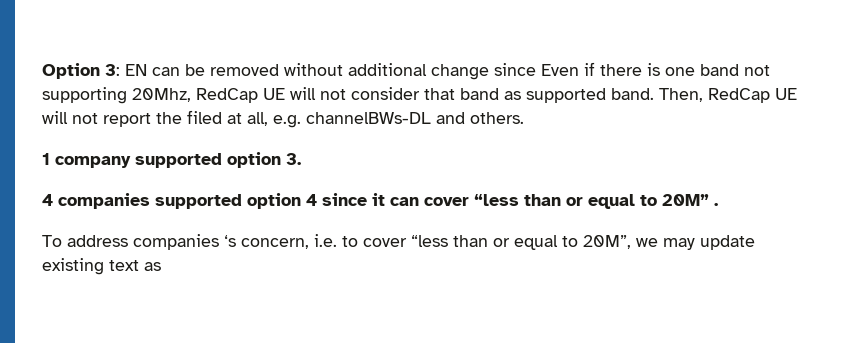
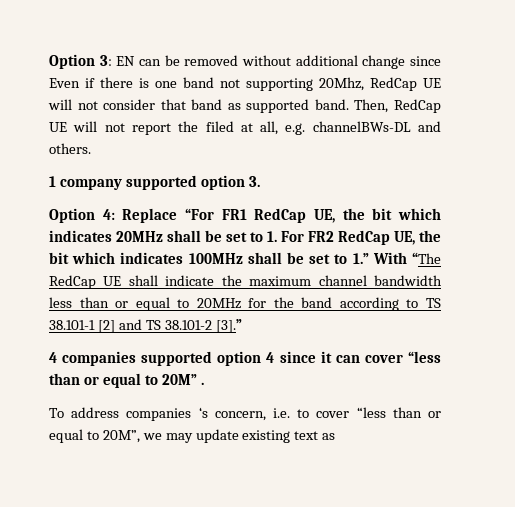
+ Option 4: Replace “For FR1 RedCap UE, the bit which indicates 20MHz shall be set to 1. For FR2 RedCap UE, the bit which indicates 100MHz shall be set to 1.” With “The RedCap UE shall indicate the maximum channel bandwidth less than or equal to 20MHz for the band according to TS 38.101-1 [2] and TS 38.101-2 [3].”

